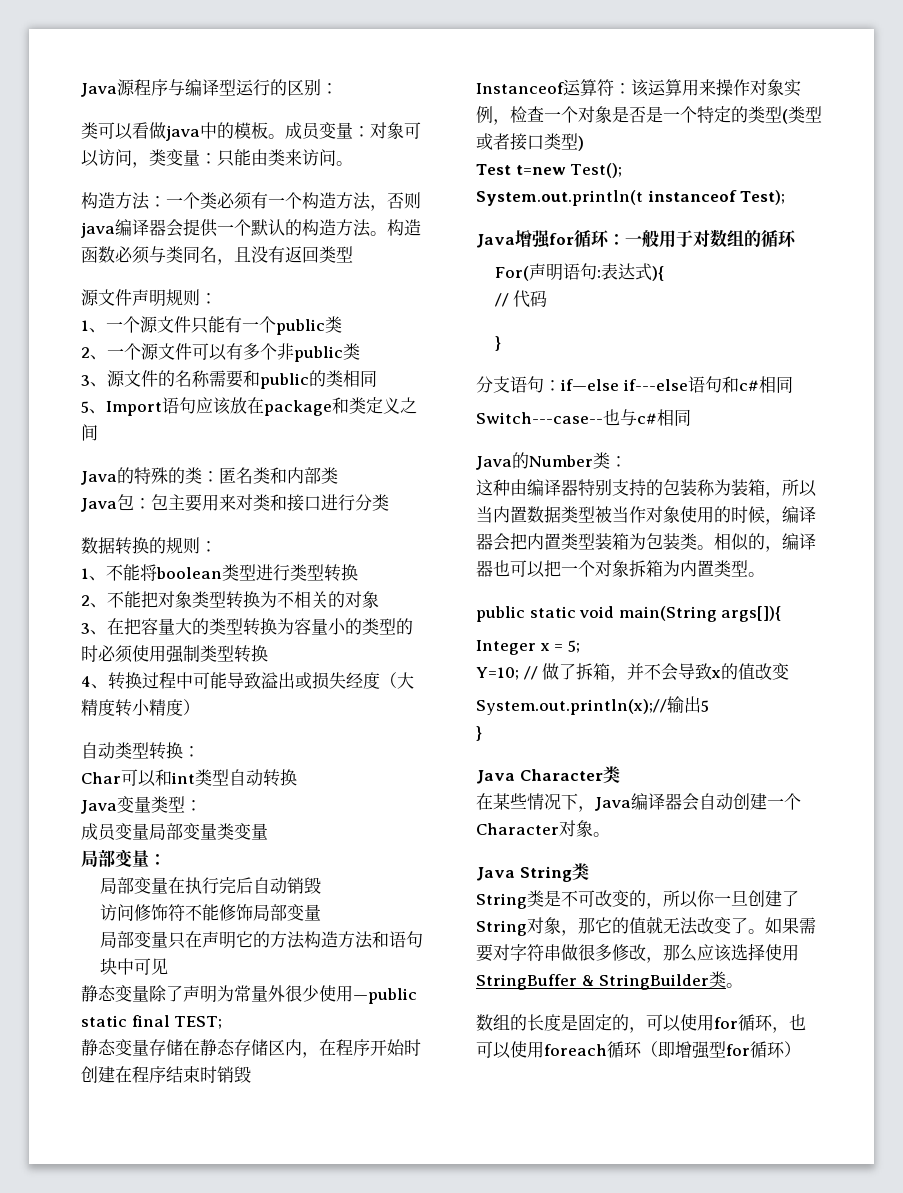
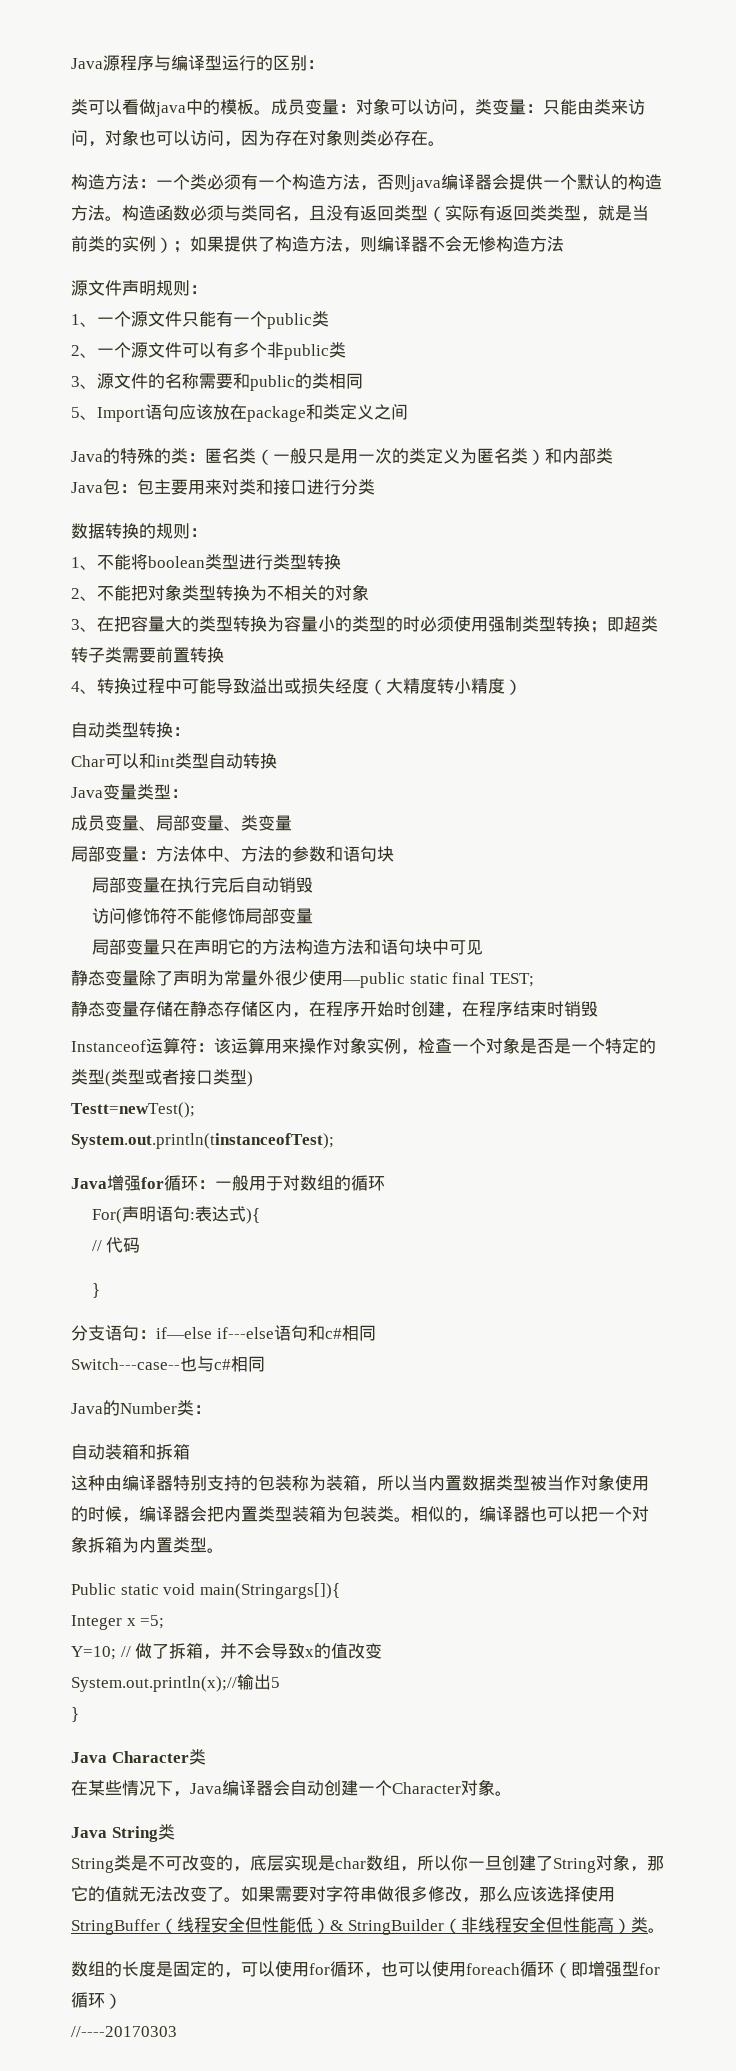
- 成员变量：对象可以访问，类变量：只能由类来访问。
+ 成员变量：对象可以访问，类变量：只能由类来访问，对象也可以访问，因为存在对象则类必存在。
- 构造函数必须与类同名，且没有返回类型
+ 构造函数必须与类同名，且没有返回类型（实际有返回类类型，就是当前类的实例）；如果提供了构造方法，则编译器不会无惨构造方法
- Java的特殊的类：匿名类和内部类
+ Java的特殊的类：匿名类（一般只是用一次的类定义为匿名类）和内部类
- 3、在把容量大的类型转换为容量小的类型的时必须使用强制类型转换
+ 3、在把容量大的类型转换为容量小的类型的时必须使用强制类型转换；即超类转子类需要前置转换
- 成员变量局部变量类变量
+ 成员变量、局部变量、类变量
- 局部变量：
+ 局部变量：方法体中、方法的参数和语句块
- 静态变量存储在静态存储区内，在程序开始时创建在程序结束时销毁
+ 静态变量存储在静态存储区内，在程序开始时创建，在程序结束时销毁
- Test t=new Test();
- System.out.println(t instanceof Test);
+ Testt=newTest();
+ System.out.println(tinstanceofTest);
+ 自动装箱和拆箱
- public static void main(String args[]){
+ Public static void main(Stringargs[]){
- Integer x = 5;
+ Integer x =5;
- String类是不可改变的，所以你一旦创建了String对象，那它的值就无法改变了。
+ String类是不可改变的，底层实现是char数组，所以你一旦创建了String对象，那它的值就无法改变了。
- 如果需要对字符串做很多修改，那么应该选择使用StringBuffer & StringBuilder类。
+ 如果需要对字符串做很多修改，那么应该选择使用StringBuffer（线程安全但性能低）& StringBuilder（非线程安全但性能高）类。
+ //----20170303

